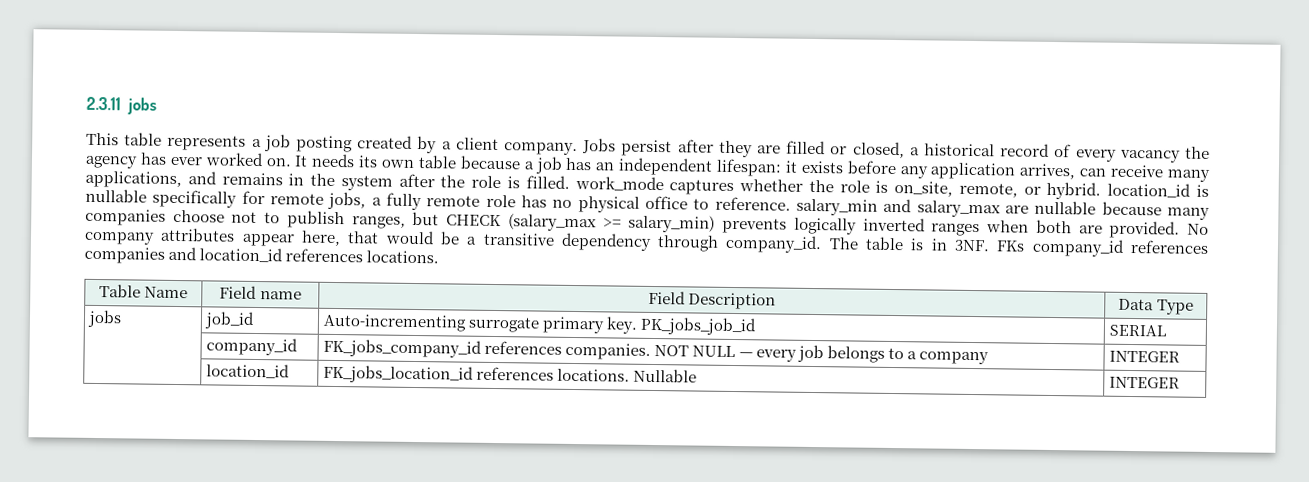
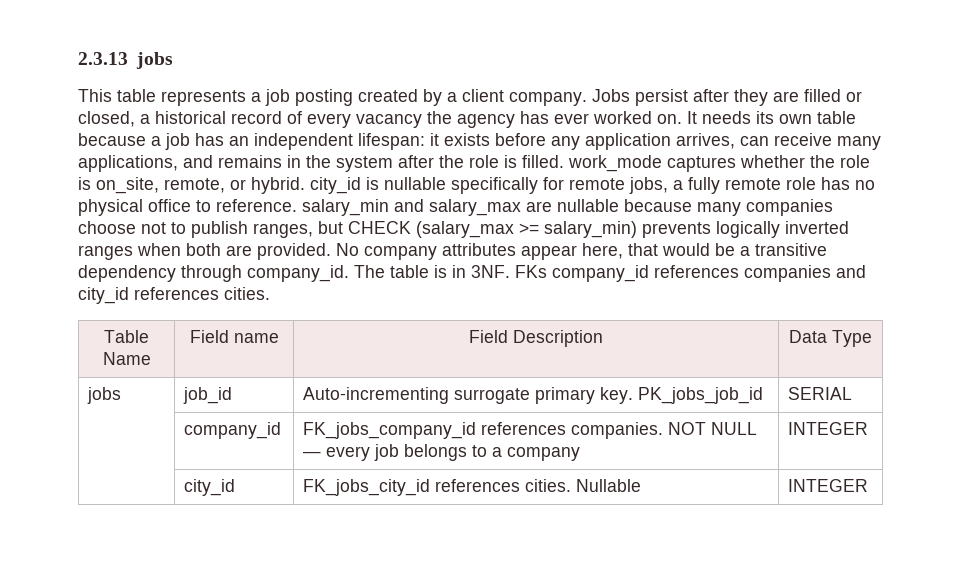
- 2.3.11 jobs
+ 2.3.13 jobs
- it exists before any application arrives, can receive many applications, and remains in the system after the role is filled. work_mode captures whether the role is on_site, remote, or hybrid. location_id is nullable specifically for remote jobs, a fully remote role has no physical office to reference. salary_min and salary_max are nullable because many companies choose not to publish ranges, but CHECK (salary_max >= salary_min) prevents logically inverted ranges when both are provided.
+ it exists before any application arrives, can receive many applications, and remains in the system after the role is filled. work_mode captures whether the role is on_site, remote, or hybrid. city_id is nullable specifically for remote jobs, a fully remote role has no physical office to reference. salary_min and salary_max are nullable because many companies choose not to publish ranges, but CHECK (salary_max >= salary_min) prevents logically inverted ranges when both are provided.
- FKs company_id references companies and location_id references locations.
+ FKs company_id references companies and city_id references cities.
- | location_id | FK_jobs_location_id references locations. Nullable | INTEGER
+ | city_id | FK_jobs_city_id references cities. Nullable | INTEGER

